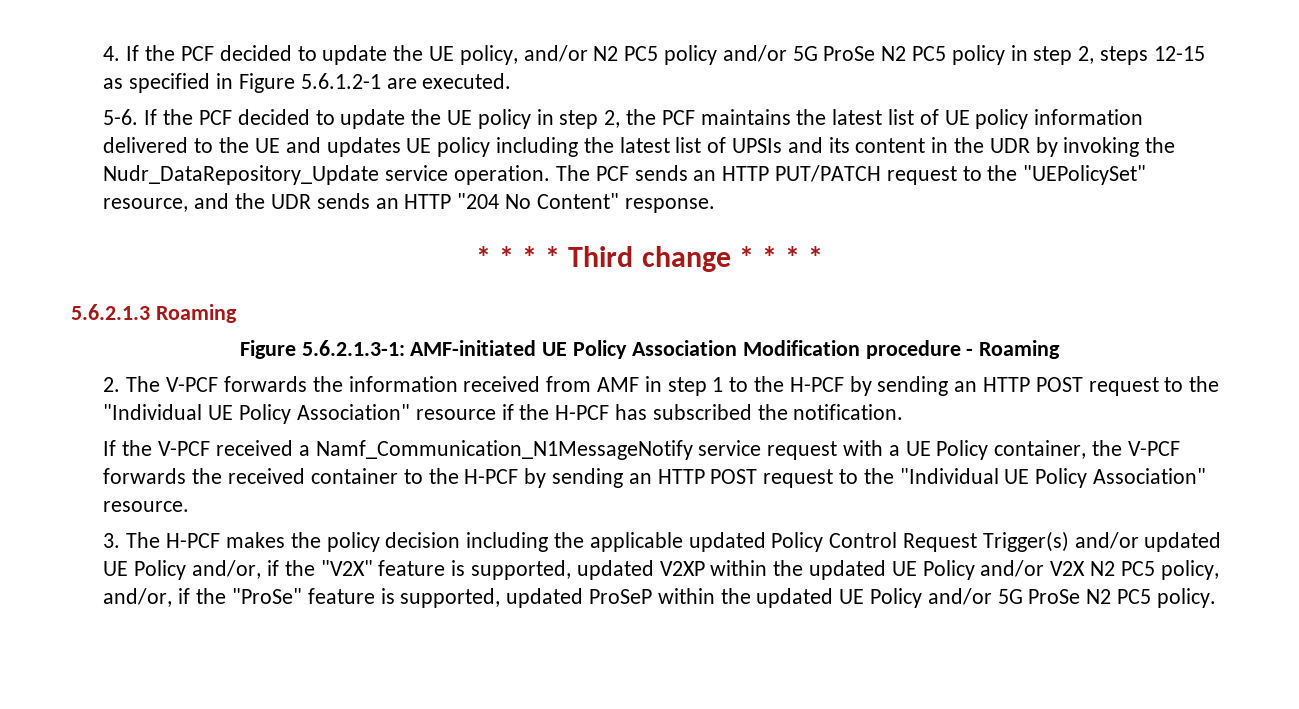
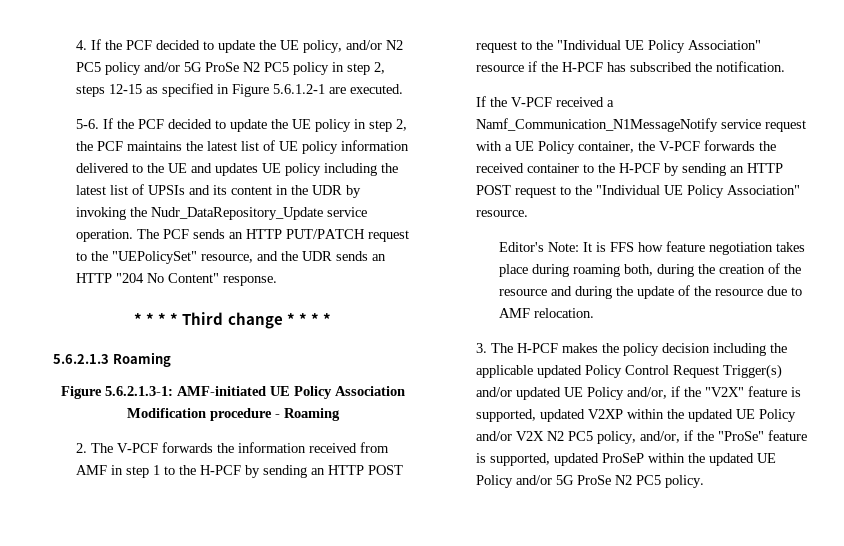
+ Editor's Note: It is FFS how feature negotiation takes place during roaming both, during the creation of the resource and during the update of the resource due to AMF relocation.

